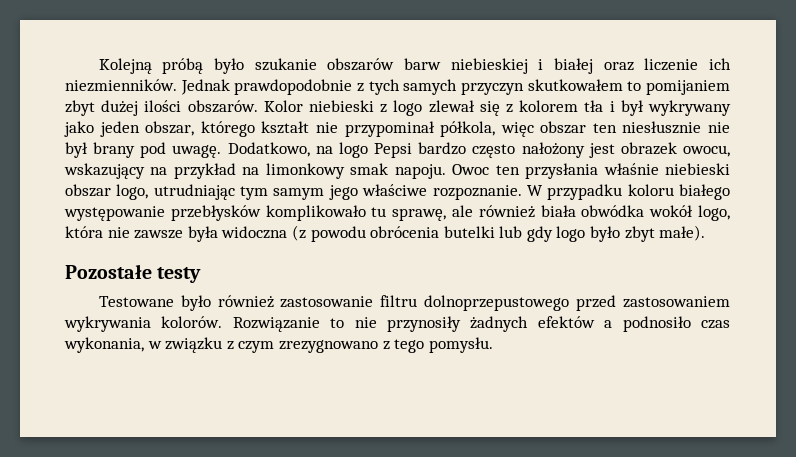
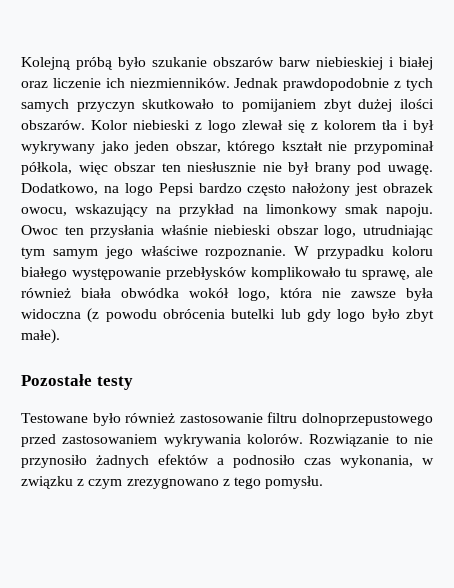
- Jednak prawdopodobnie z tych samych przyczyn skutkowałem to pomijaniem zbyt dużej ilości obszarów.
+ Jednak prawdopodobnie z tych samych przyczyn skutkowało to pomijaniem zbyt dużej ilości obszarów.
- Rozwiązanie to nie przynosiły żadnych efektów a podnosiło czas wykonania, w związku z czym zrezygnowano z tego pomysłu.
+ Rozwiązanie to nie przynosiło żadnych efektów a podnosiło czas wykonania, w związku z czym zrezygnowano z tego pomysłu.

